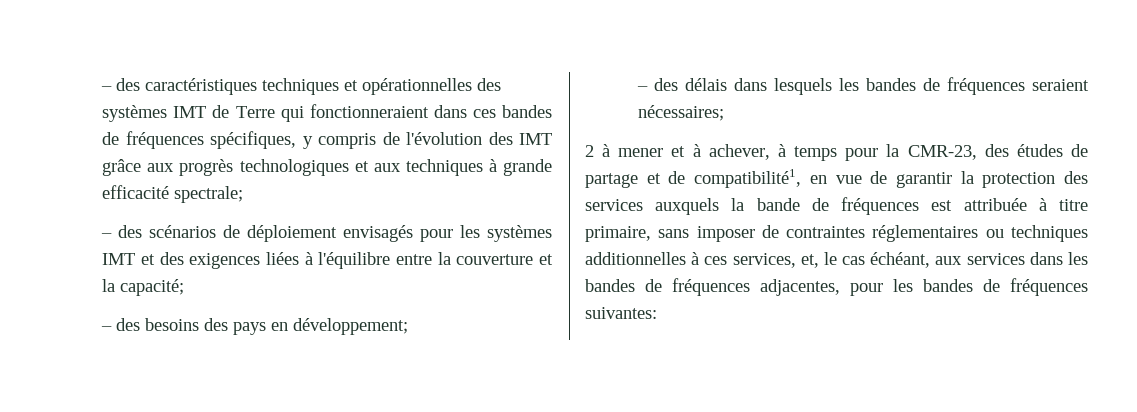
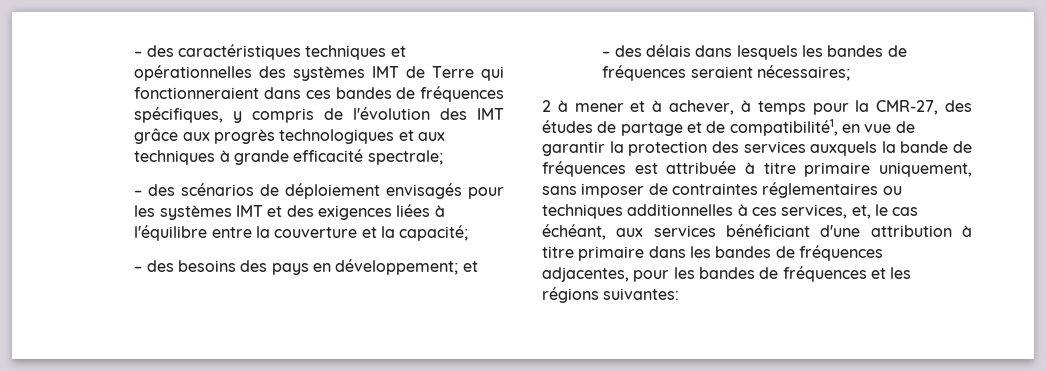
- – des besoins des pays en développement;
+ – des besoins des pays en développement; et
- 2 à mener et à achever, à temps pour la CMR-23, des études de partage et de compatibilité1, en vue de garantir la protection des services auxquels la bande de fréquences est attribuée à titre primaire, sans imposer de contraintes réglementaires ou techniques additionnelles à ces services, et, le cas échéant, aux services dans les bandes de fréquences adjacentes, pour les bandes de fréquences suivantes:
+ 2 à mener et à achever, à temps pour la CMR-27, des études de partage et de compatibilité1, en vue de garantir la protection des services auxquels la bande de fréquences est attribuée à titre primaire uniquement, sans imposer de contraintes réglementaires ou techniques additionnelles à ces services, et, le cas échéant, aux services bénéficiant d'une attribution à titre primaire dans les bandes de fréquences adjacentes, pour les bandes de fréquences et les régions suivantes:

